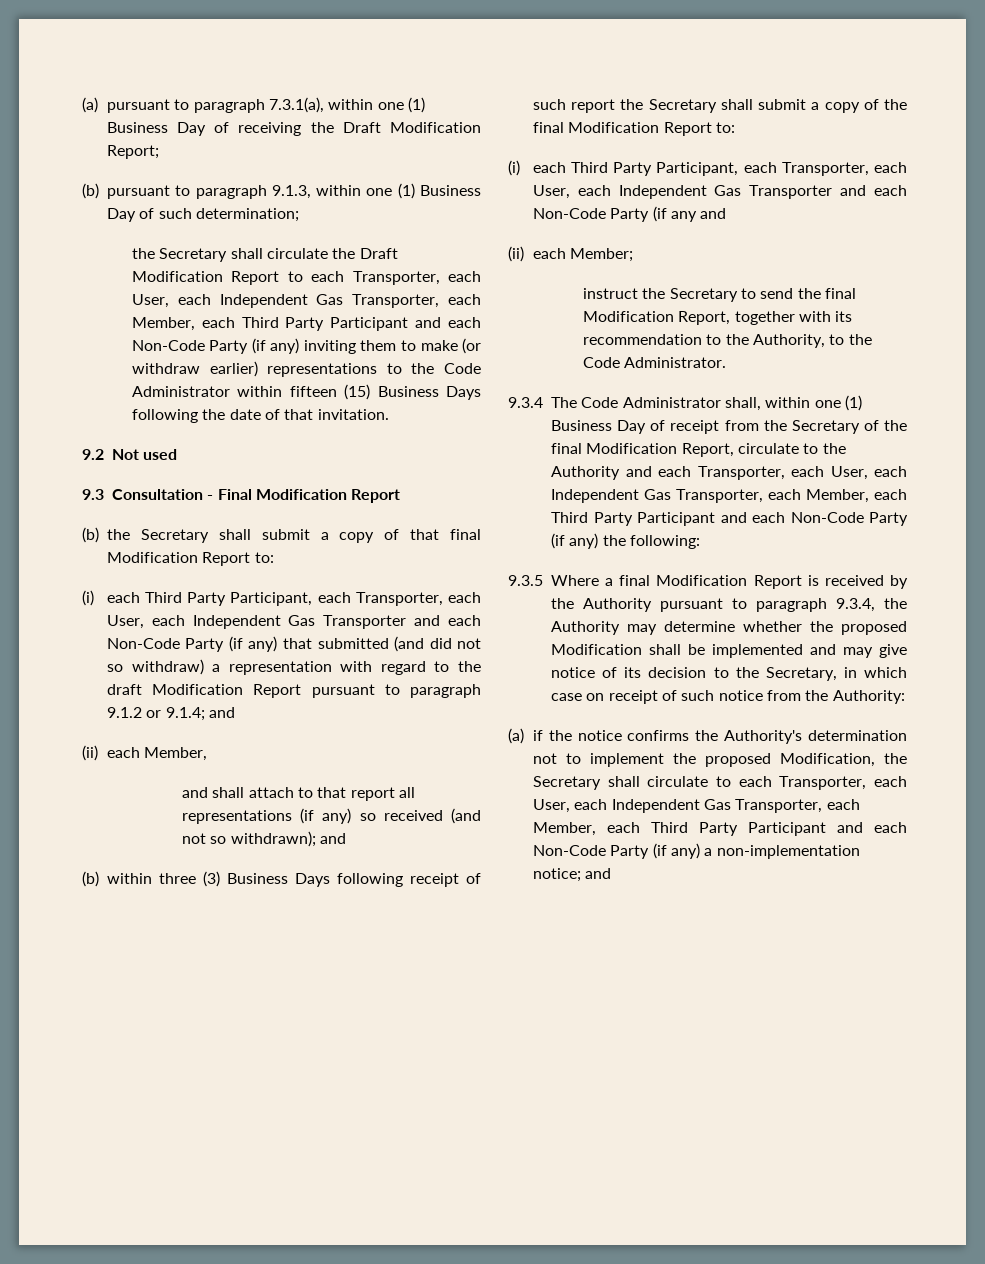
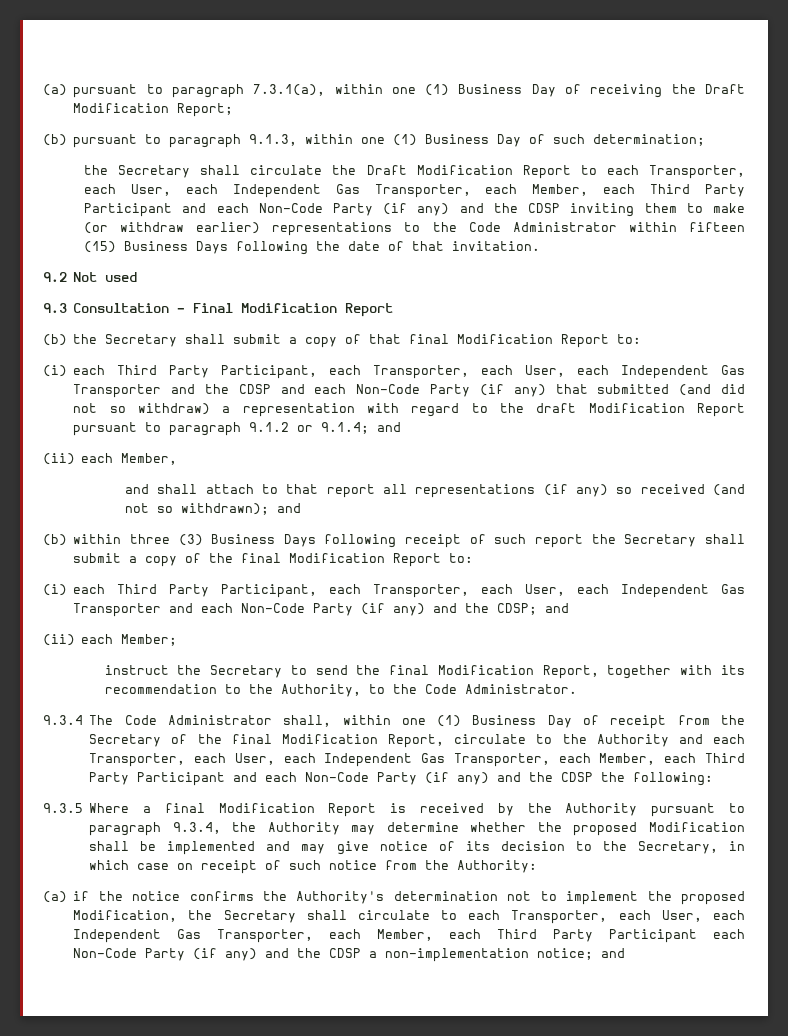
- the Secretary shall circulate the Draft Modification Report to each Transporter, each User, each Independent Gas Transporter, each Member, each Third Party Participant and each Non-Code Party (if any) inviting them to make (or withdraw earlier) representations to the Code Administrator within fifteen (15) Business Days following the date of that invitation.
+ the Secretary shall circulate the Draft Modification Report to each Transporter, each User, each Independent Gas Transporter, each Member, each Third Party Participant and each Non-Code Party (if any) and the CDSP inviting them to make (or withdraw earlier) representations to the Code Administrator within fifteen (15) Business Days following the date of that invitation.
- (i) each Third Party Participant, each Transporter, each User, each Independent Gas Transporter and each Non-Code Party (if any) that submitted (and did not so withdraw) a representation with regard to the draft Modification Report pursuant to paragraph 9.1.2 or 9.1.4; and
+ (i) each Third Party Participant, each Transporter, each User, each Independent Gas Transporter and the CDSP and each Non-Code Party (if any) that submitted (and did not so withdraw) a representation with regard to the draft Modification Report pursuant to paragraph 9.1.2 or 9.1.4; and
- (i) each Third Party Participant, each Transporter, each User, each Independent Gas Transporter and each Non-Code Party (if any and
+ (i) each Third Party Participant, each Transporter, each User, each Independent Gas Transporter and each Non-Code Party (if any) and the CDSP; and
- 9.3.4 The Code Administrator shall, within one (1) Business Day of receipt from the Secretary of the final Modification Report, circulate to the Authority and each Transporter, each User, each Independent Gas Transporter, each Member, each Third Party Participant and each Non-Code Party (if any) the following:
+ 9.3.4 The Code Administrator shall, within one (1) Business Day of receipt from the Secretary of the final Modification Report, circulate to the Authority and each Transporter, each User, each Independent Gas Transporter, each Member, each Third Party Participant and each Non-Code Party (if any) and the CDSP the following:
- (a) if the notice confirms the Authority's determination not to implement the proposed Modification, the Secretary shall circulate to each Transporter, each User, each Independent Gas Transporter, each Member, each Third Party Participant and each Non-Code Party (if any) a non-implementation notice; and
+ (a) if the notice confirms the Authority's determination not to implement the proposed Modification, the Secretary shall circulate to each Transporter, each User, each Independent Gas Transporter, each Member, each Third Party Participant each Non-Code Party (if any) and the CDSP a non-implementation notice; and

